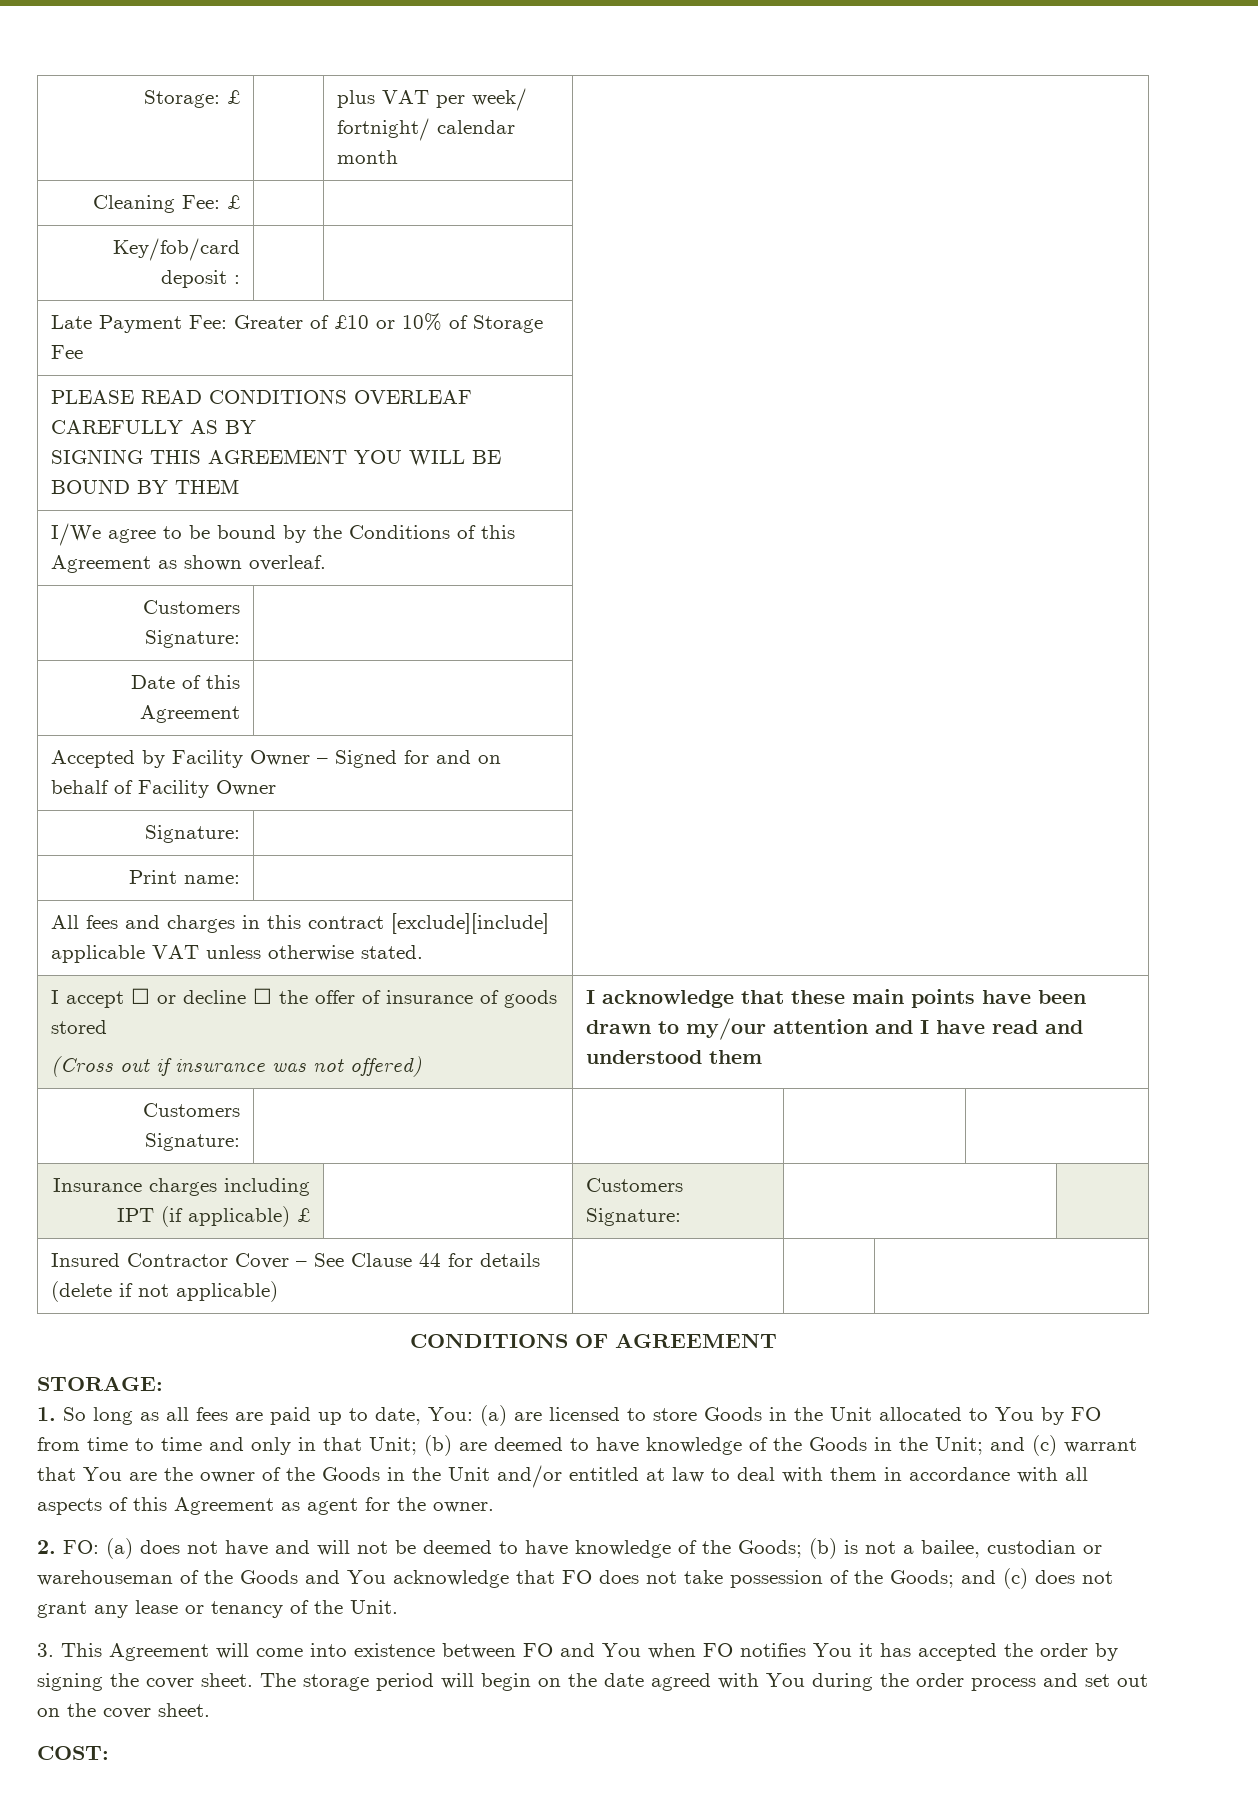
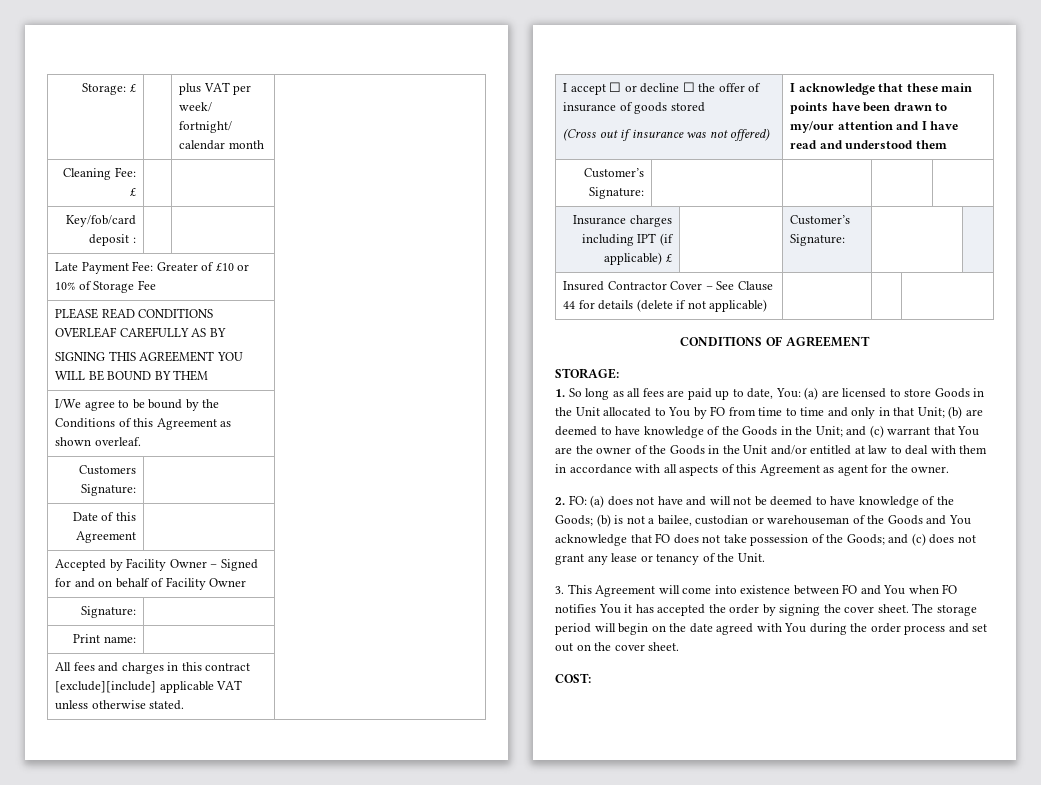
- Customers Signature: | | | |
+ Customer’s Signature: | | | |
- Insurance charges including IPT (if applicable) £ | | Customers Signature: | |
+ Insurance charges including IPT (if applicable) £ | | Customer’s Signature: | |

